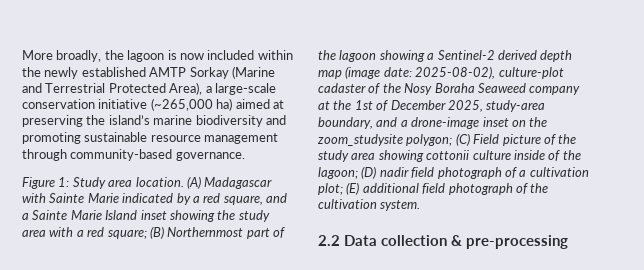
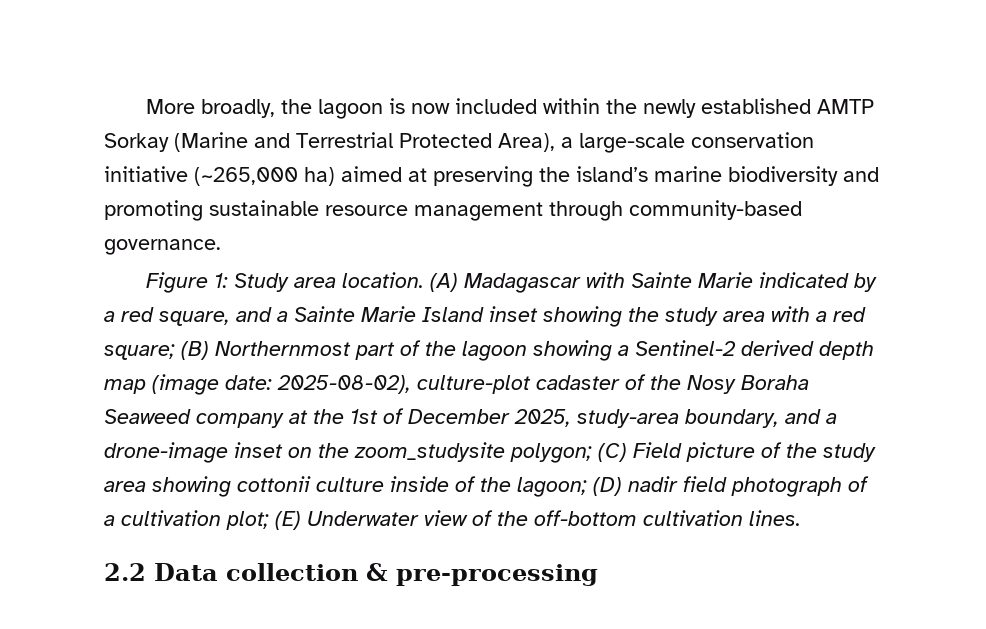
- (E) additional field photograph of the cultivation system.
+ (E) Underwater view of the off-bottom cultivation lines.

